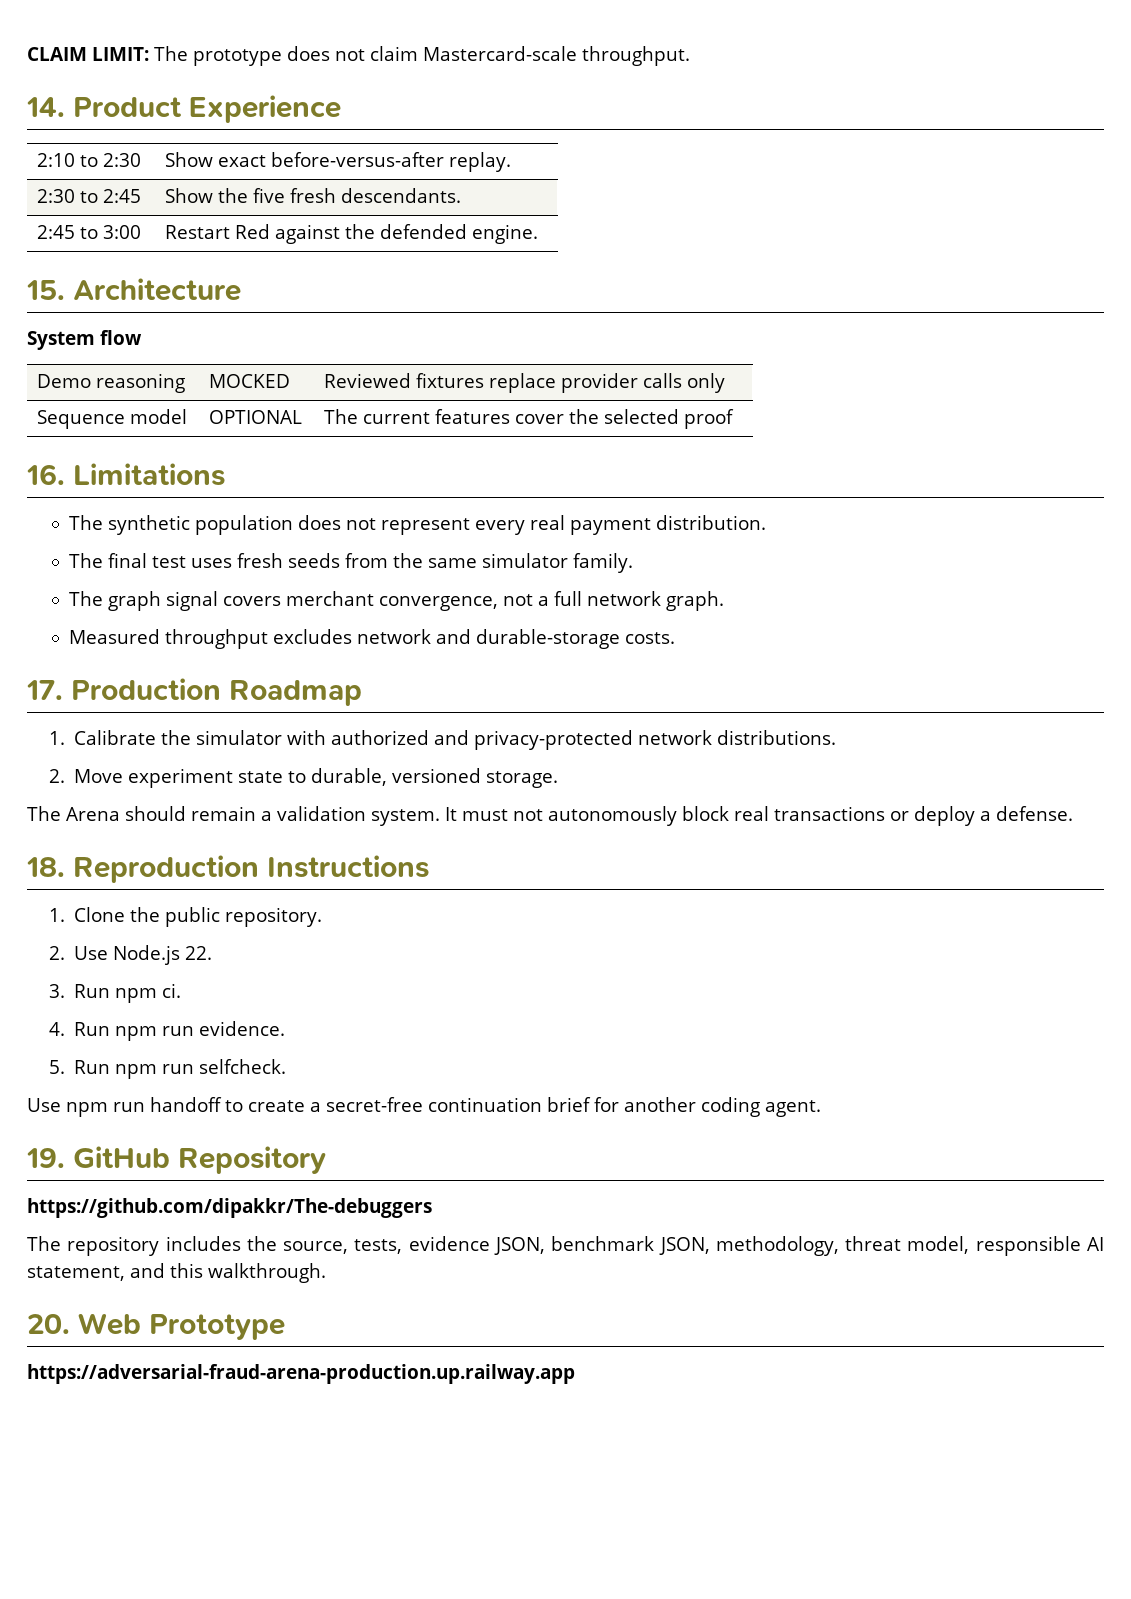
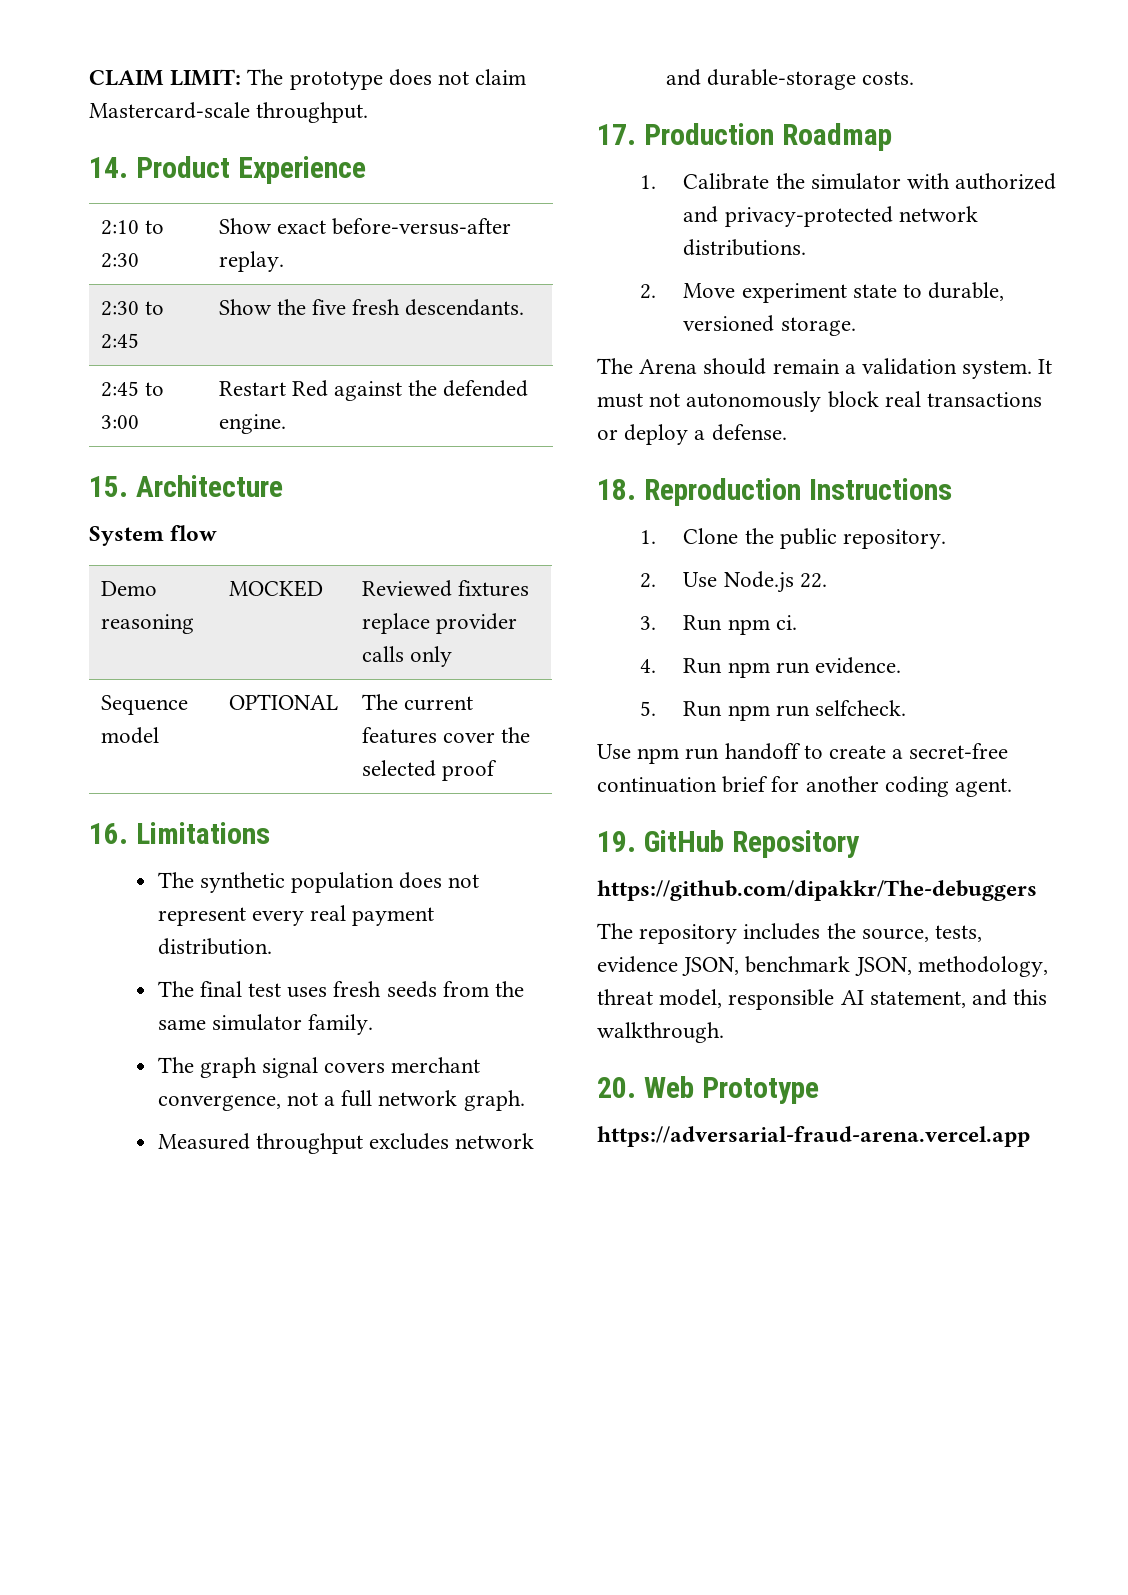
- https://adversarial-fraud-arena-production.up.railway.app
+ https://adversarial-fraud-arena.vercel.app

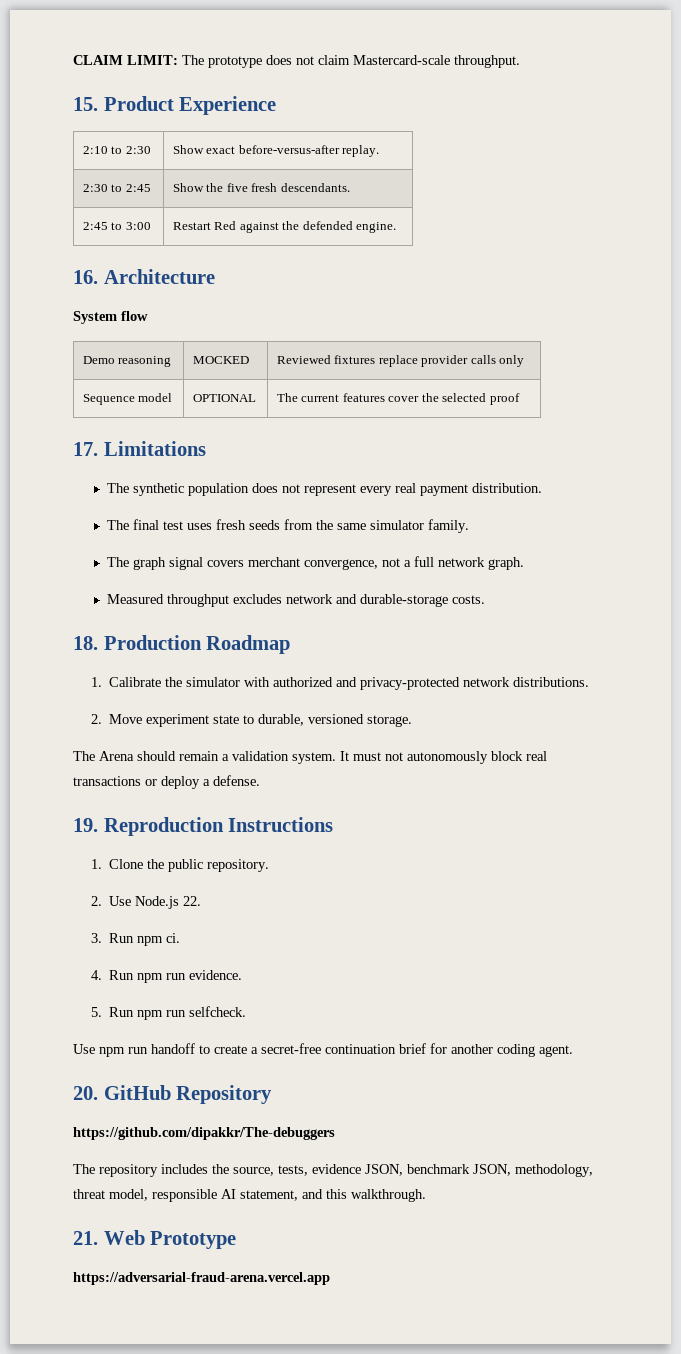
- 14. Product Experience
+ 15. Product Experience
- 15. Architecture
+ 16. Architecture
- 16. Limitations
+ 17. Limitations
- 17. Production Roadmap
+ 18. Production Roadmap
- 18. Reproduction Instructions
+ 19. Reproduction Instructions
- 19. GitHub Repository
+ 20. GitHub Repository
- 20. Web Prototype
+ 21. Web Prototype

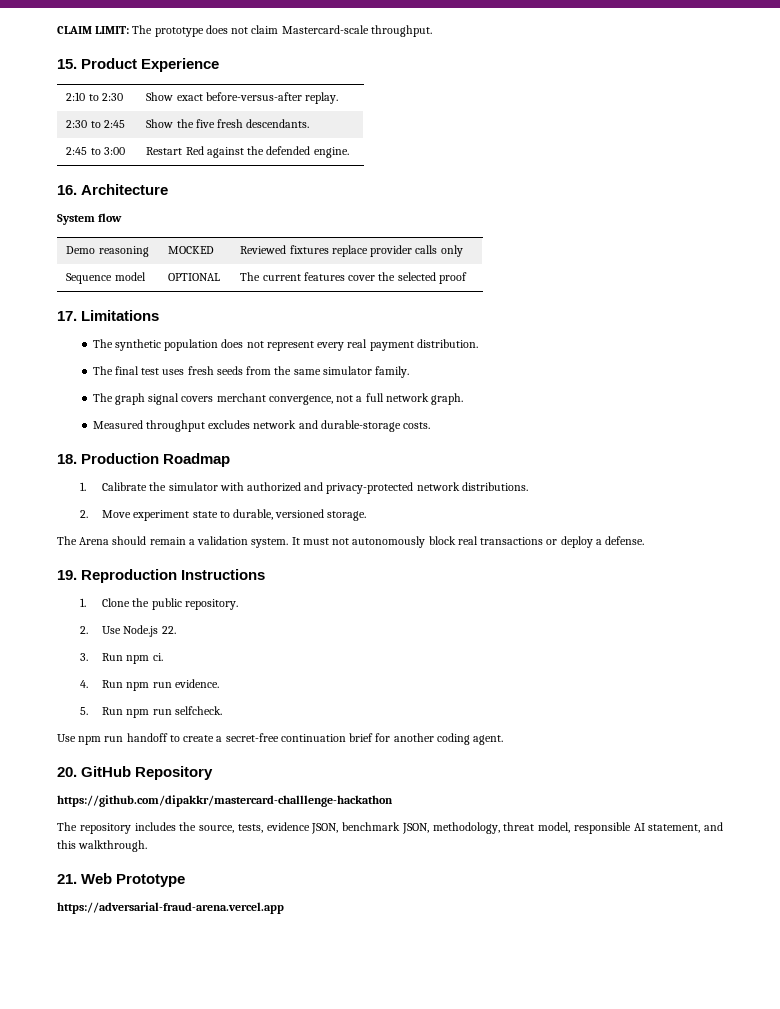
- https://github.com/dipakkr/The-debuggers
+ https://github.com/dipakkr/mastercard-challlenge-hackathon

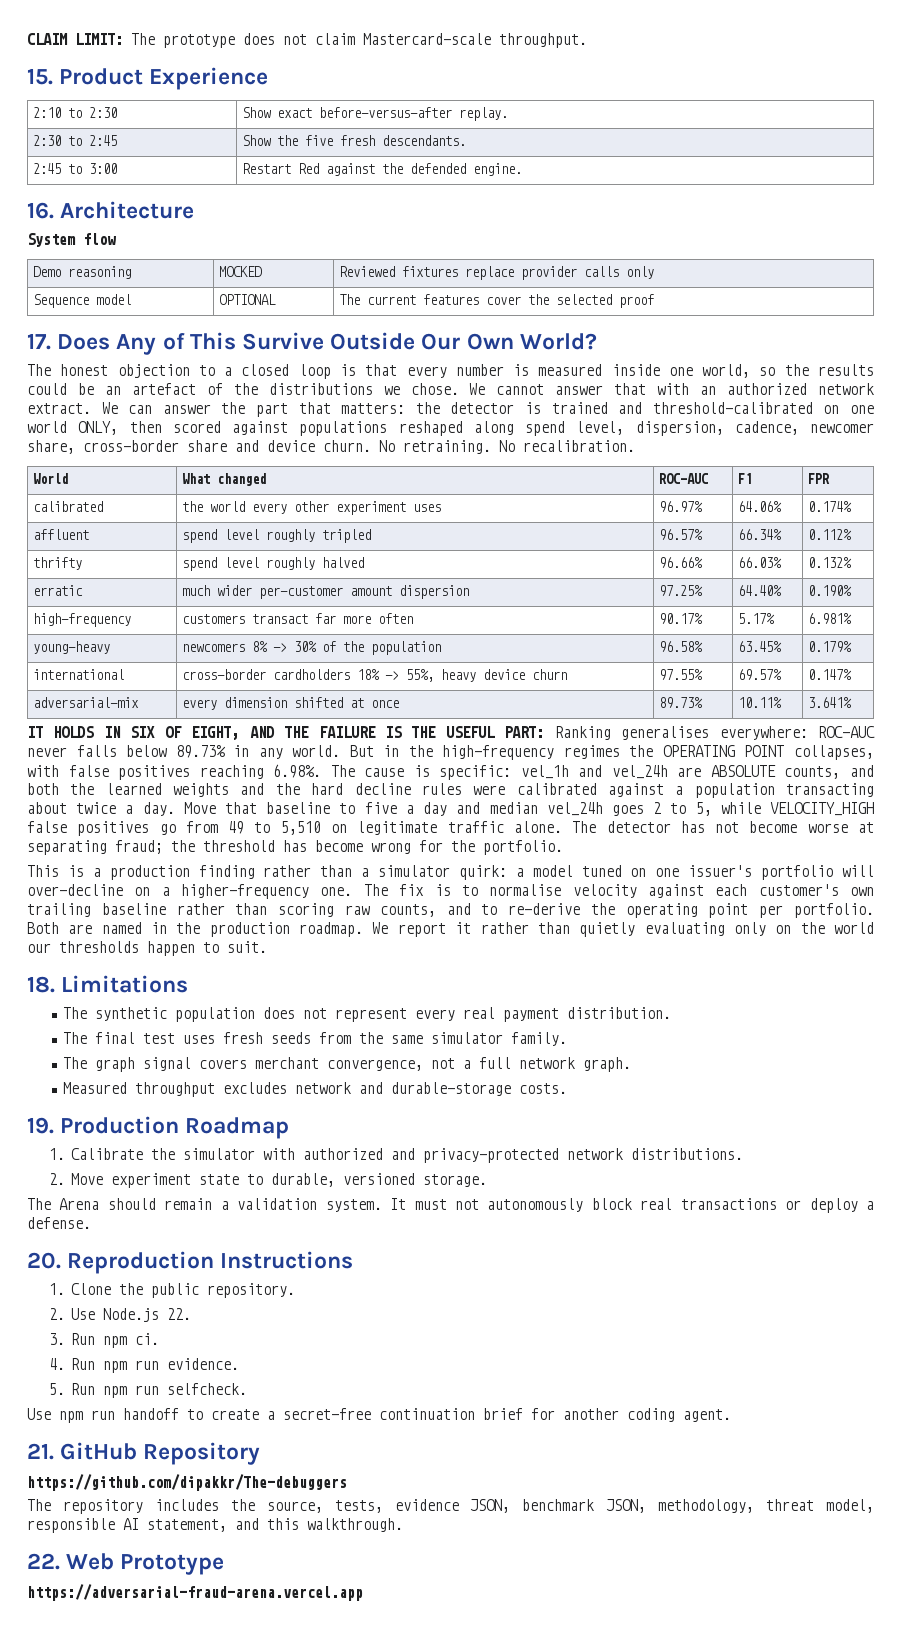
- 17. Limitations
+ 17. Does Any of This Survive Outside Our Own World?
+ The honest objection to a closed loop is that every number is measured inside one world, so the results could be an artefact of the distributions we chose. We cannot answer that with an authorized network extract. We can answer the part that matters: the detector is trained and threshold-calibrated on one world ONLY, then scored against populations reshaped along spend level, dispersion, cadence, newcomer share, cross-border share and device churn. No retraining. No recalibration.
+ World | What changed | ROC-AUC | F1 | FPR
+ calibrated | the world every other experiment uses | 96.97% | 64.06% | 0.174%
+ affluent | spend level roughly tripled | 96.57% | 66.34% | 0.112%
+ thrifty | spend level roughly halved | 96.66% | 66.03% | 0.132%
+ erratic | much wider per-customer amount dispersion | 97.25% | 64.40% | 0.190%
+ high-frequency | customers transact far more often | 90.17% | 5.17% | 6.981%
+ young-heavy | newcomers 8% -> 30% of the population | 96.58% | 63.45% | 0.179%
+ international | cross-border cardholders 18% -> 55%, heavy device churn | 97.55% | 69.57% | 0.147%
+ adversarial-mix | every dimension shifted at once | 89.73% | 10.11% | 3.641%
+ IT HOLDS IN SIX OF EIGHT, AND THE FAILURE IS THE USEFUL PART: Ranking generalises everywhere: ROC-AUC never falls below 89.73% in any world. But in the high-frequency regimes the OPERATING POINT collapses, with false positives reaching 6.98%. The cause is specific: vel_1h and vel_24h are ABSOLUTE counts, and both the learned weights and the hard decline rules were calibrated against a population transacting about twice a day. Move that baseline to five a day and median vel_24h goes 2 to 5, while VELOCITY_HIGH false positives go from 49 to 5,510 on legitimate traffic alone. The detector has not become worse at separating fraud; the threshold has become wrong for the portfolio.
+ This is a production finding rather than a simulator quirk: a model tuned on one issuer's portfolio will over-decline on a higher-frequency one. The fix is to normalise velocity against each customer's own trailing baseline rather than scoring raw counts, and to re-derive the operating point per portfolio. Both are named in the production roadmap. We report it rather than quietly evaluating only on the world our thresholds happen to suit.
+ 18. Limitations
- 18. Production Roadmap
+ 19. Production Roadmap
- 19. Reproduction Instructions
+ 20. Reproduction Instructions
- 20. GitHub Repository
+ 21. GitHub Repository
- https://github.com/dipakkr/mastercard-challlenge-hackathon
+ https://github.com/dipakkr/The-debuggers
- 21. Web Prototype
+ 22. Web Prototype

